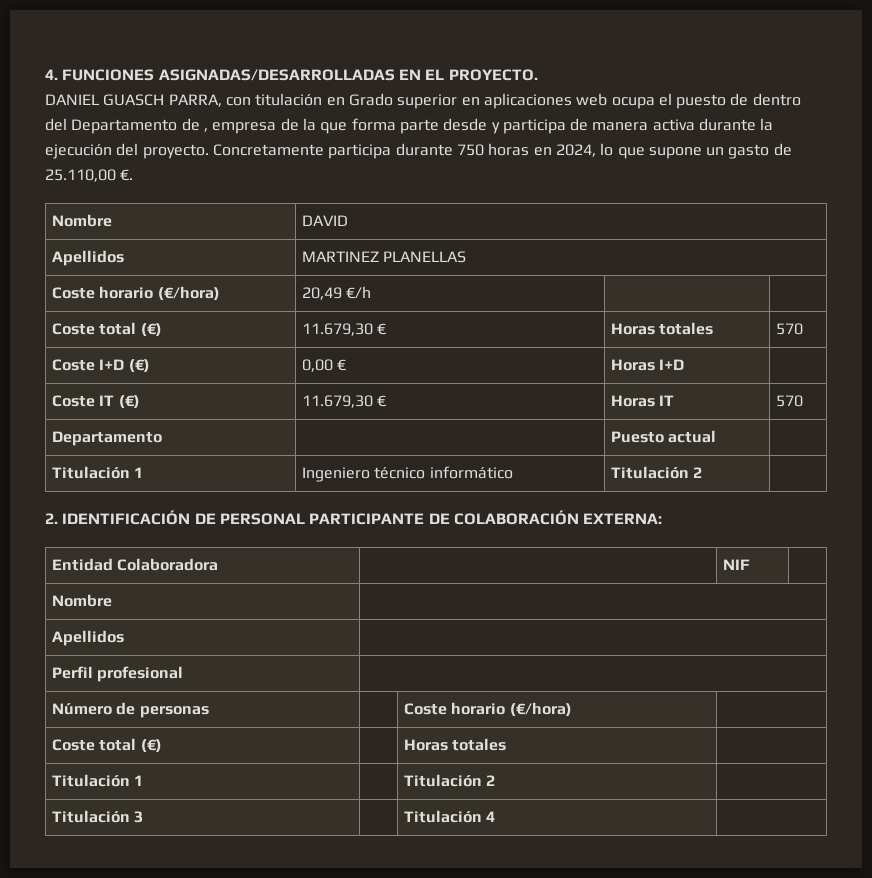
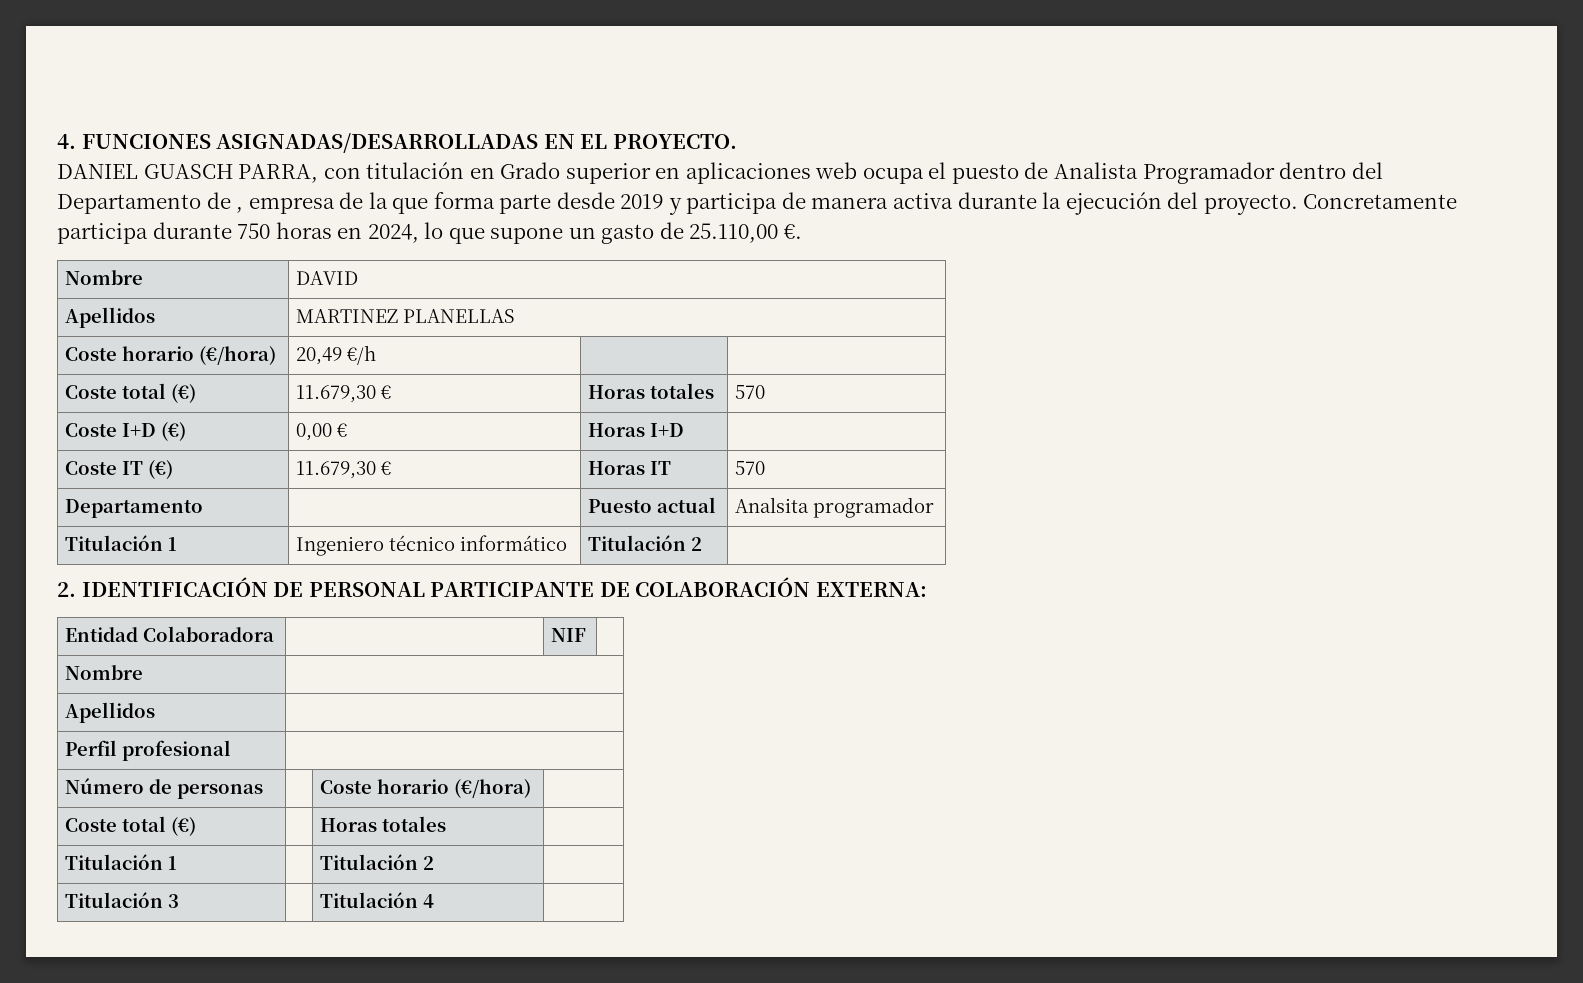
- DANIEL GUASCH PARRA, con titulación en Grado superior en aplicaciones web ocupa el puesto de dentro del Departamento de , empresa de la que forma parte desde y participa de manera activa durante la ejecución del proyecto.
+ DANIEL GUASCH PARRA, con titulación en Grado superior en aplicaciones web ocupa el puesto de Analista Programador dentro del Departamento de , empresa de la que forma parte desde 2019 y participa de manera activa durante la ejecución del proyecto.
- Departamento | | Puesto actual |
+ Departamento | | Puesto actual | Analsita programador

